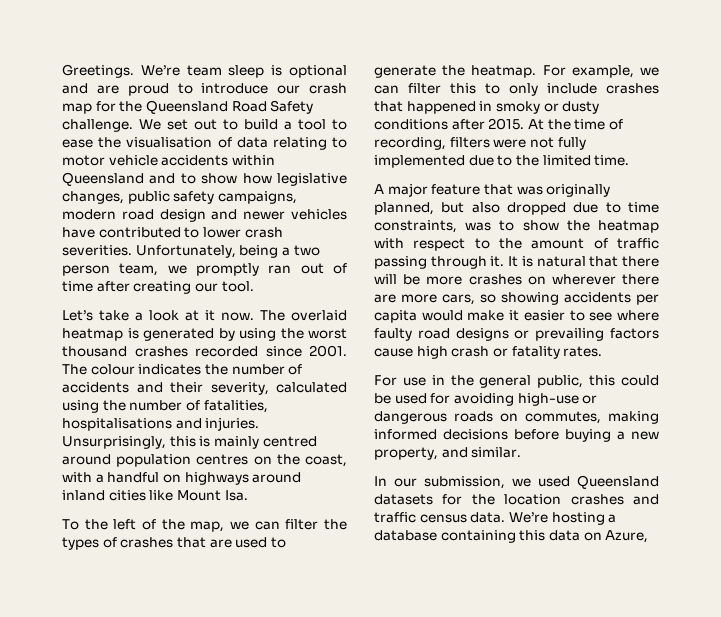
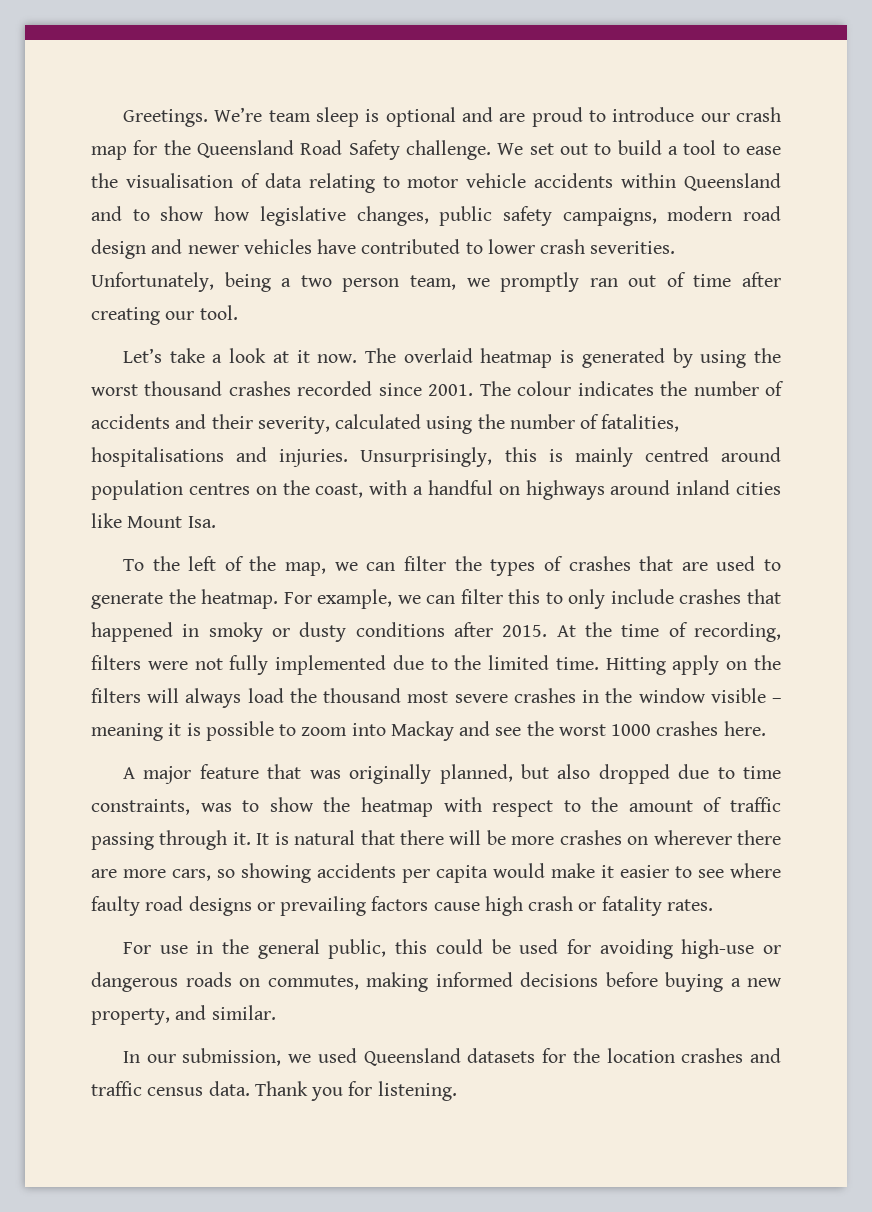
+ Hitting apply on the filters will always load the thousand most severe crashes in the window visible – meaning it is possible to zoom into Mackay and see the worst 1000 crashes here.
- We’re hosting a database containing this data on Azure,
+ Thank you for listening.

